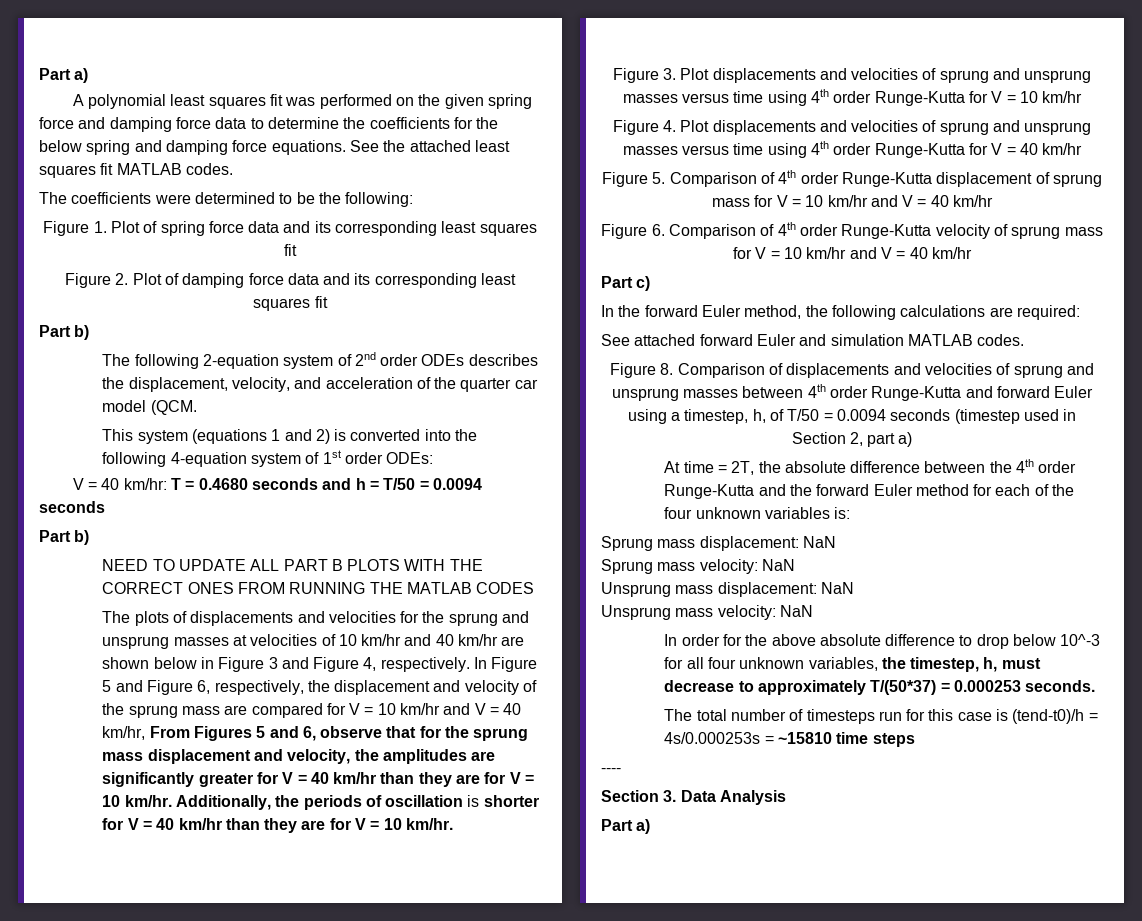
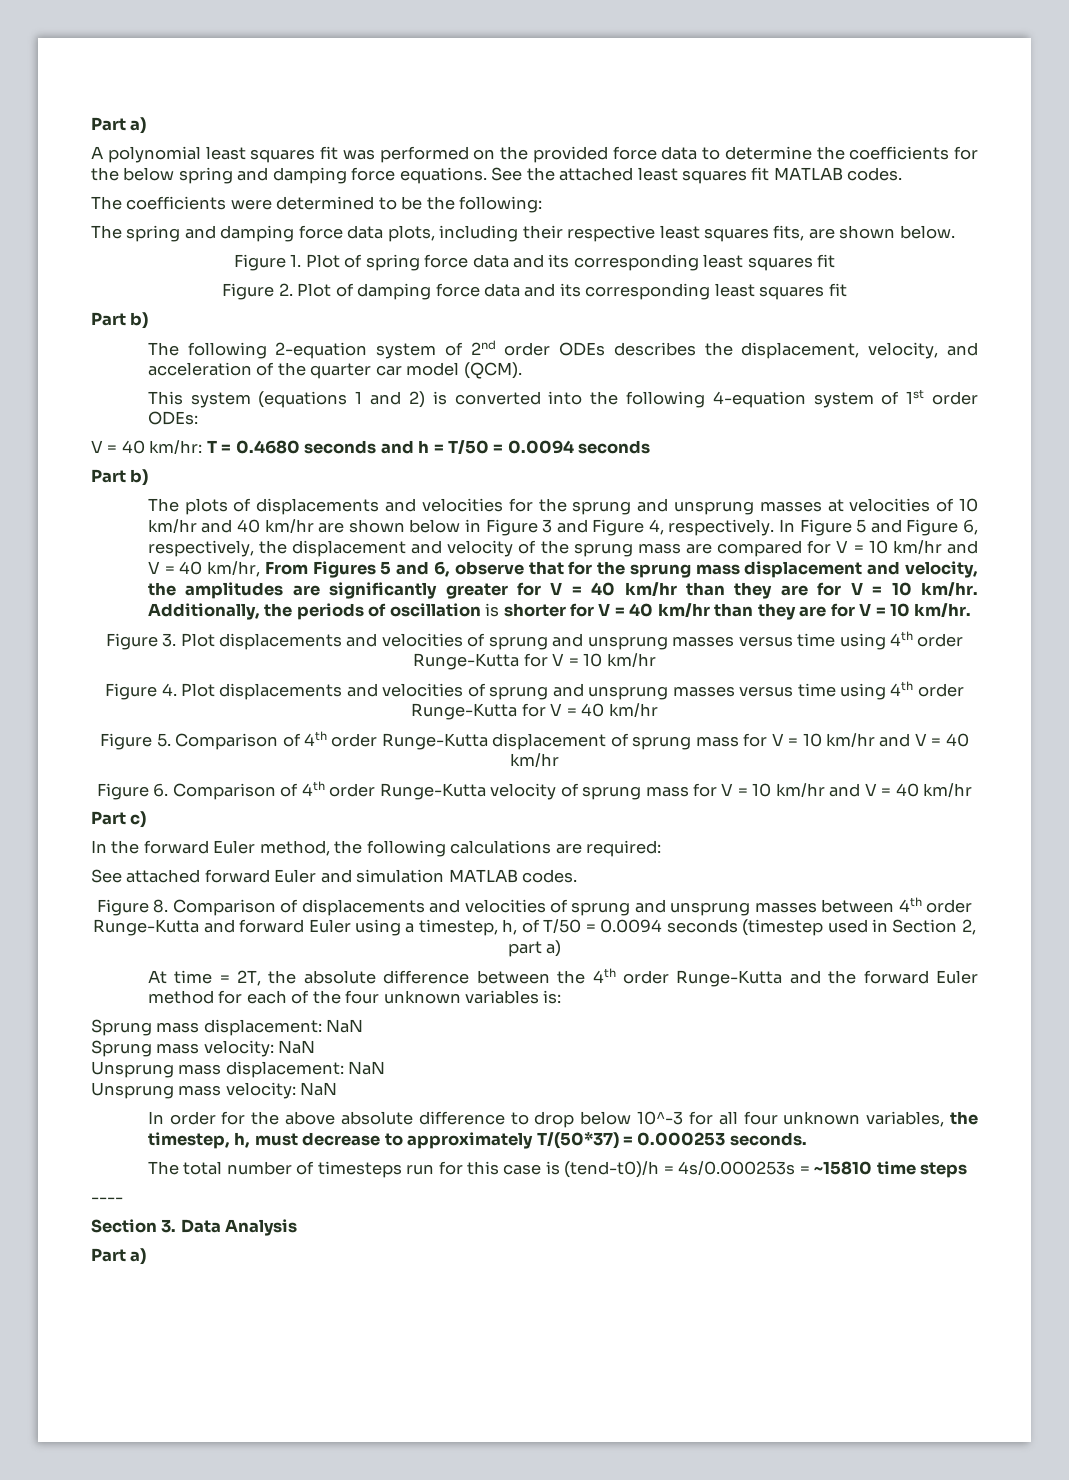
- A polynomial least squares fit was performed on the given spring force and damping force data to determine the coefficients for the below spring and damping force equations.
+ A polynomial least squares fit was performed on the provided force data to determine the coefficients for the below spring and damping force equations.
+ The spring and damping force data plots, including their respective least squares fits, are shown below.
- The following 2-equation system of 2nd order ODEs describes the displacement, velocity, and acceleration of the quarter car model (QCM.
+ The following 2-equation system of 2nd order ODEs describes the displacement, velocity, and acceleration of the quarter car model (QCM).
- NEED TO UPDATE ALL PART B PLOTS WITH THE CORRECT ONES FROM RUNNING THE MATLAB CODES

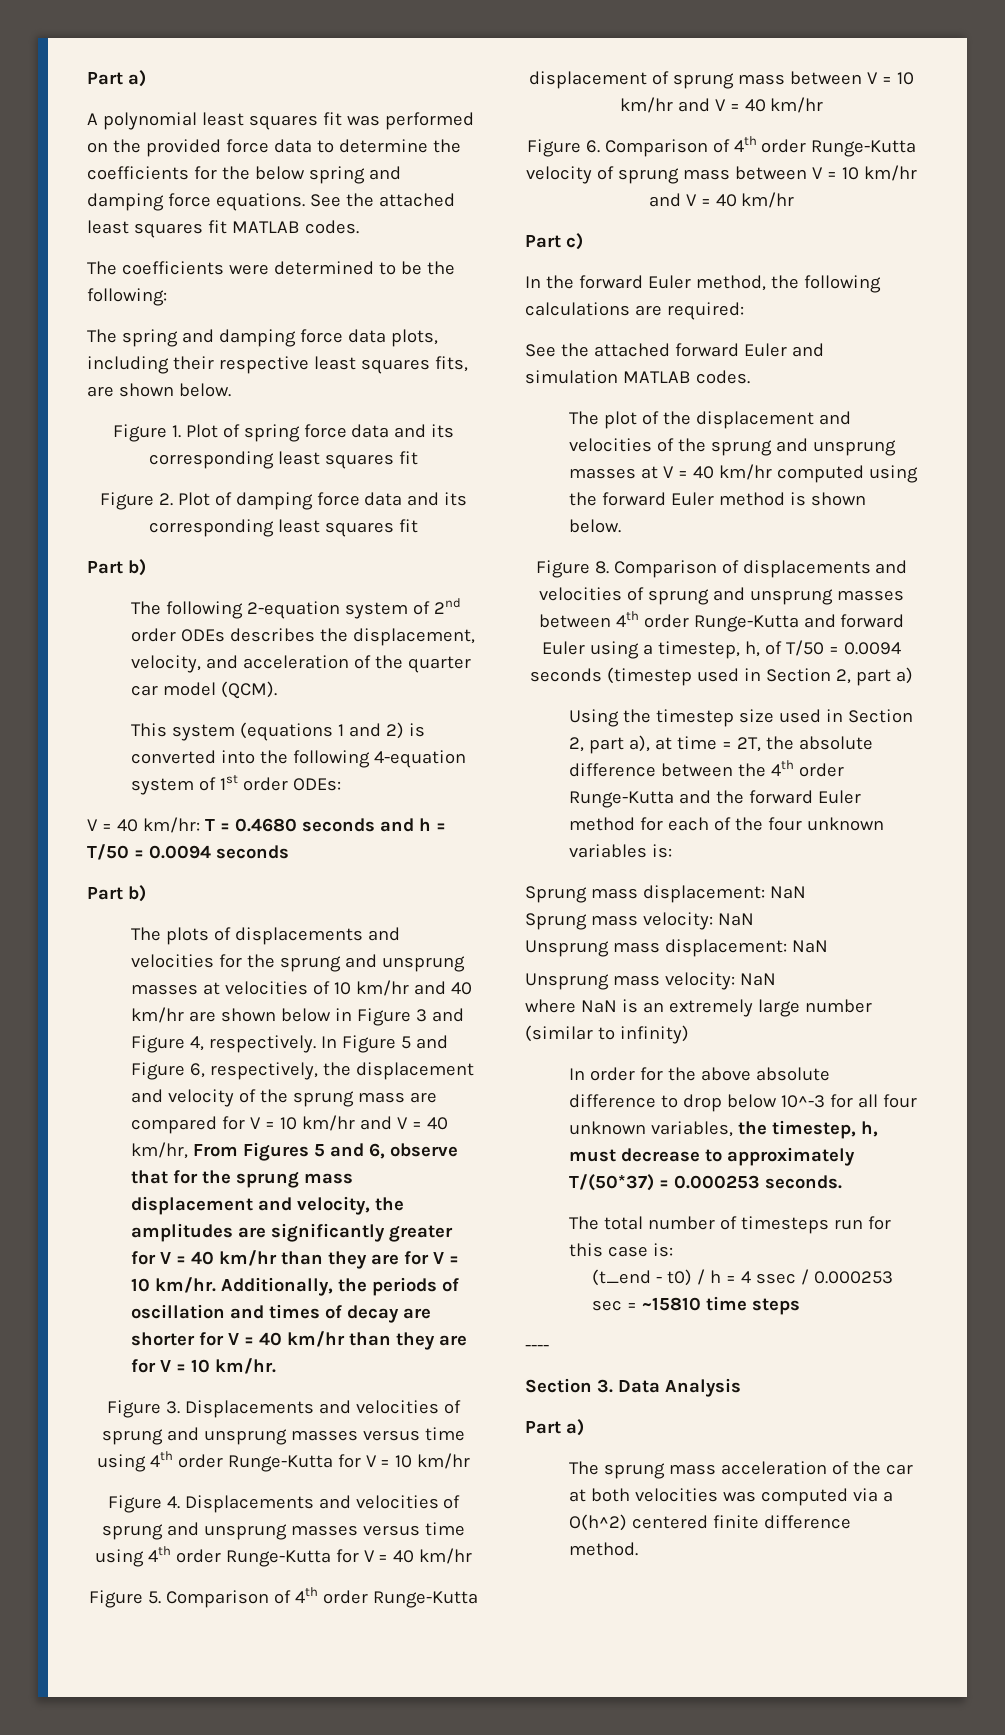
- Additionally, the periods of oscillation is shorter for V = 40 km/hr than they are for V = 10 km/hr.
+ Additionally, the periods of oscillation and times of decay are shorter for V = 40 km/hr than they are for V = 10 km/hr.
- Figure 3. Plot displacements and velocities of sprung and unsprung masses versus time using 4th order Runge-Kutta for V = 10 km/hr
+ Figure 3. Displacements and velocities of sprung and unsprung masses versus time using 4th order Runge-Kutta for V = 10 km/hr
- Figure 4. Plot displacements and velocities of sprung and unsprung masses versus time using 4th order Runge-Kutta for V = 40 km/hr
+ Figure 4. Displacements and velocities of sprung and unsprung masses versus time using 4th order Runge-Kutta for V = 40 km/hr
- Figure 5. Comparison of 4th order Runge-Kutta displacement of sprung mass for V = 10 km/hr and V = 40 km/hr
+ Figure 5. Comparison of 4th order Runge-Kutta displacement of sprung mass between V = 10 km/hr and V = 40 km/hr
- Figure 6. Comparison of 4th order Runge-Kutta velocity of sprung mass for V = 10 km/hr and V = 40 km/hr
+ Figure 6. Comparison of 4th order Runge-Kutta velocity of sprung mass between V = 10 km/hr and V = 40 km/hr
- See attached forward Euler and simulation MATLAB codes.
+ See the attached forward Euler and simulation MATLAB codes.
+ The plot of the displacement and velocities of the sprung and unsprung masses at V = 40 km/hr computed using the forward Euler method is shown below.
- At time = 2T, the absolute difference between the 4th order Runge-Kutta and the forward Euler method for each of the four unknown variables is:
+ Using the timestep size used in Section 2, part a), at time = 2T, the absolute difference between the 4th order Runge-Kutta and the forward Euler method for each of the four unknown variables is:
+ where NaN is an extremely large number (similar to infinity)
- The total number of timesteps run for this case is (tend-t0)/h = 4s/0.000253s = ~15810 time steps
+ The total number of timesteps run for this case is:
+ (t_end - t0) / h = 4 ssec / 0.000253 sec = ~15810 time steps
+ The sprung mass acceleration of the car at both velocities was computed via a O(h^2) centered finite difference method.

